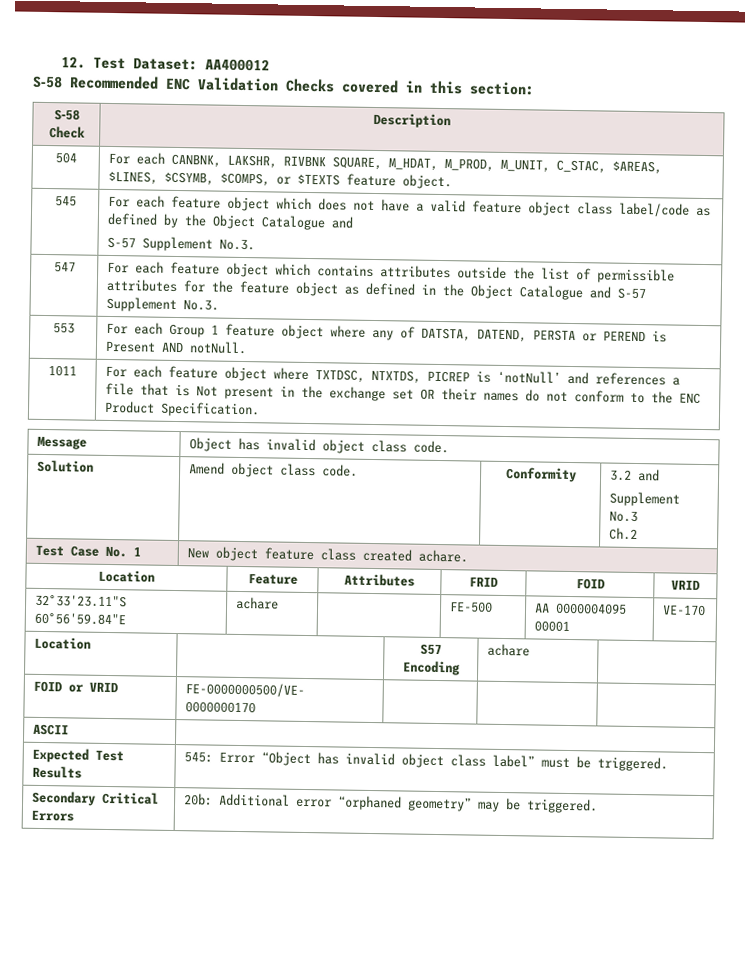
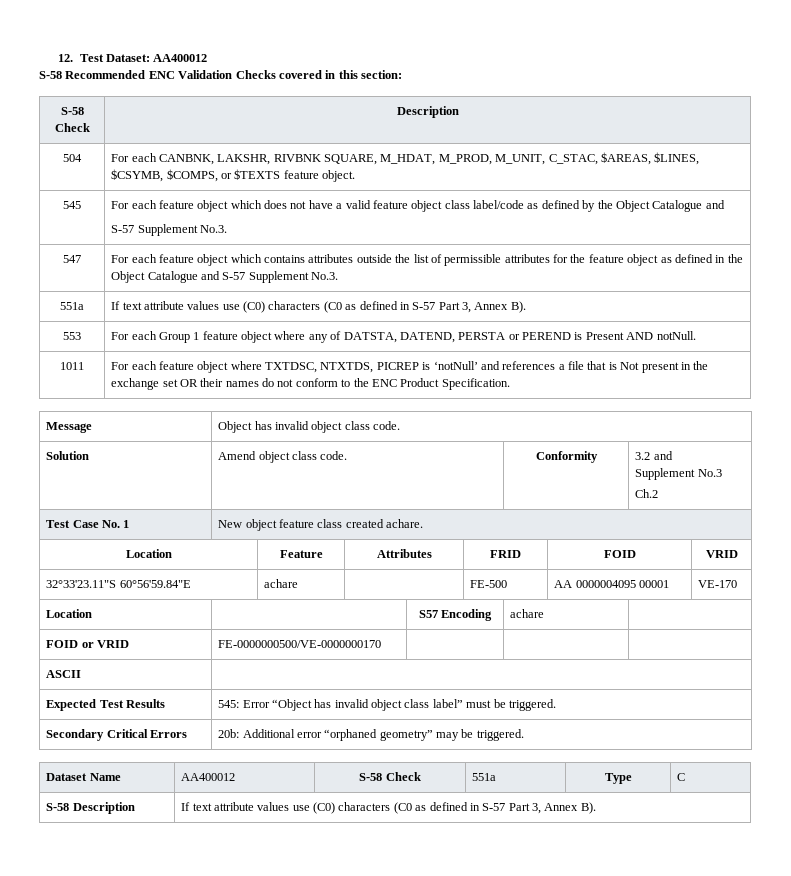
+ 551a | If text attribute values use (C0) characters (C0 as defined in S-57 Part 3, Annex B).
+ Dataset Name | AA400012 | S‐58 Check | 551a | Type | C
+ S-58 Description | If text attribute values use (C0) characters (C0 as defined in S-57 Part 3, Annex B).

